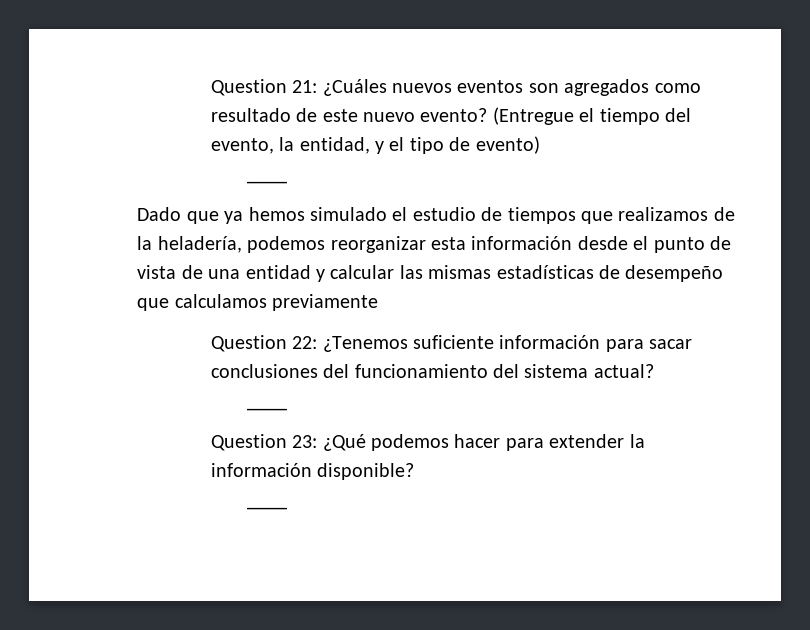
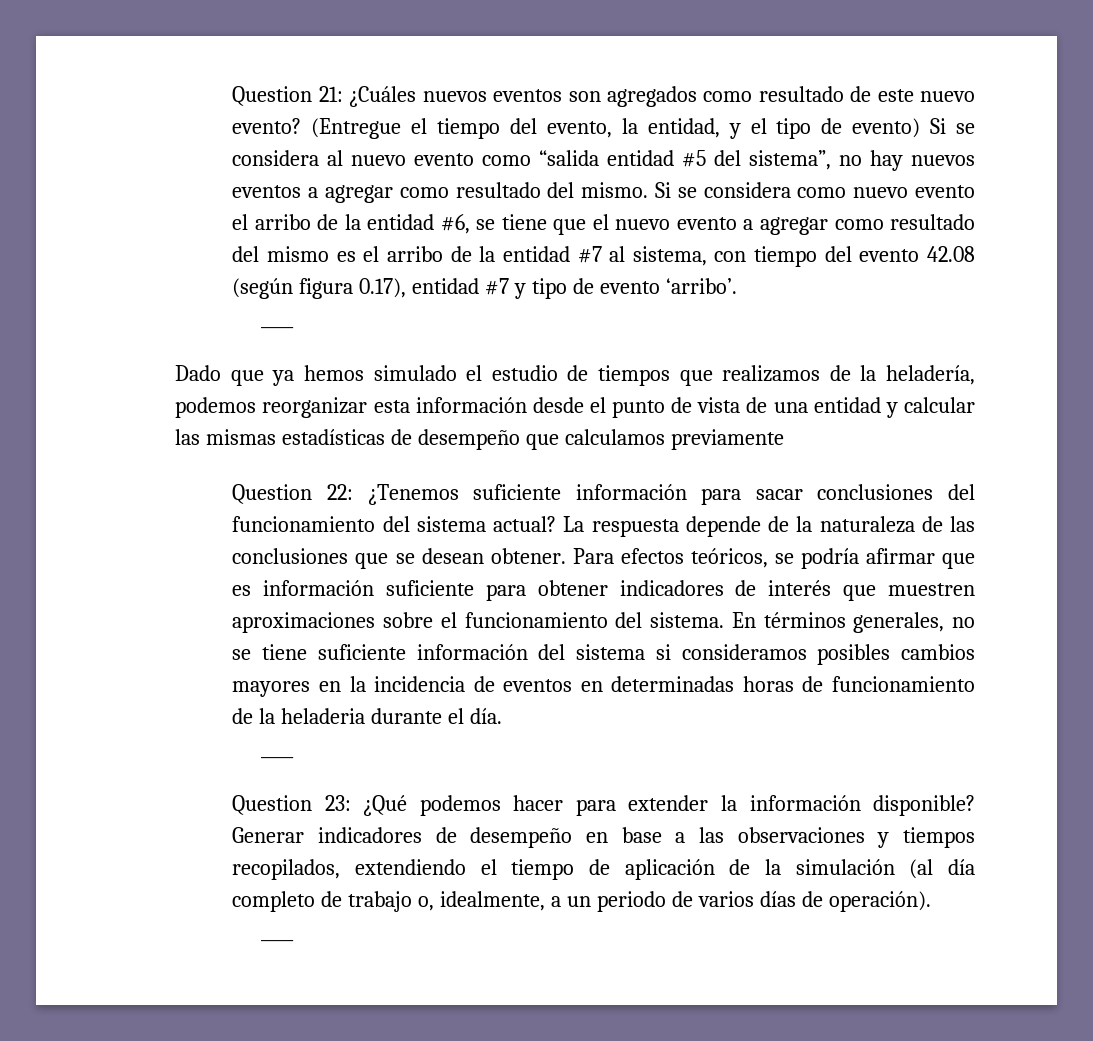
- (Entregue el tiempo del evento, la entidad, y el tipo de evento)
+ (Entregue el tiempo del evento, la entidad, y el tipo de evento) Si se considera al nuevo evento como “salida entidad #5 del sistema”, no hay nuevos eventos a agregar como resultado del mismo. Si se considera como nuevo evento el arribo de la entidad #6, se tiene que el nuevo evento a agregar como resultado del mismo es el arribo de la entidad #7 al sistema, con tiempo del evento 42.08 (según figura 0.17), entidad #7 y tipo de evento ‘arribo’.
+ La respuesta depende de la naturaleza de las conclusiones que se desean obtener. Para efectos teóricos, se podría afirmar que es información suficiente para obtener indicadores de interés que muestren aproximaciones sobre el funcionamiento del sistema. En términos generales, no se tiene suficiente información del sistema si consideramos posibles cambios mayores en la incidencia de eventos en determinadas horas de funcionamiento de la heladeria durante el día.
+ Generar indicadores de desempeño en base a las observaciones y tiempos recopilados, extendiendo el tiempo de aplicación de la simulación (al día completo de trabajo o, idealmente, a un periodo de varios días de operación).

